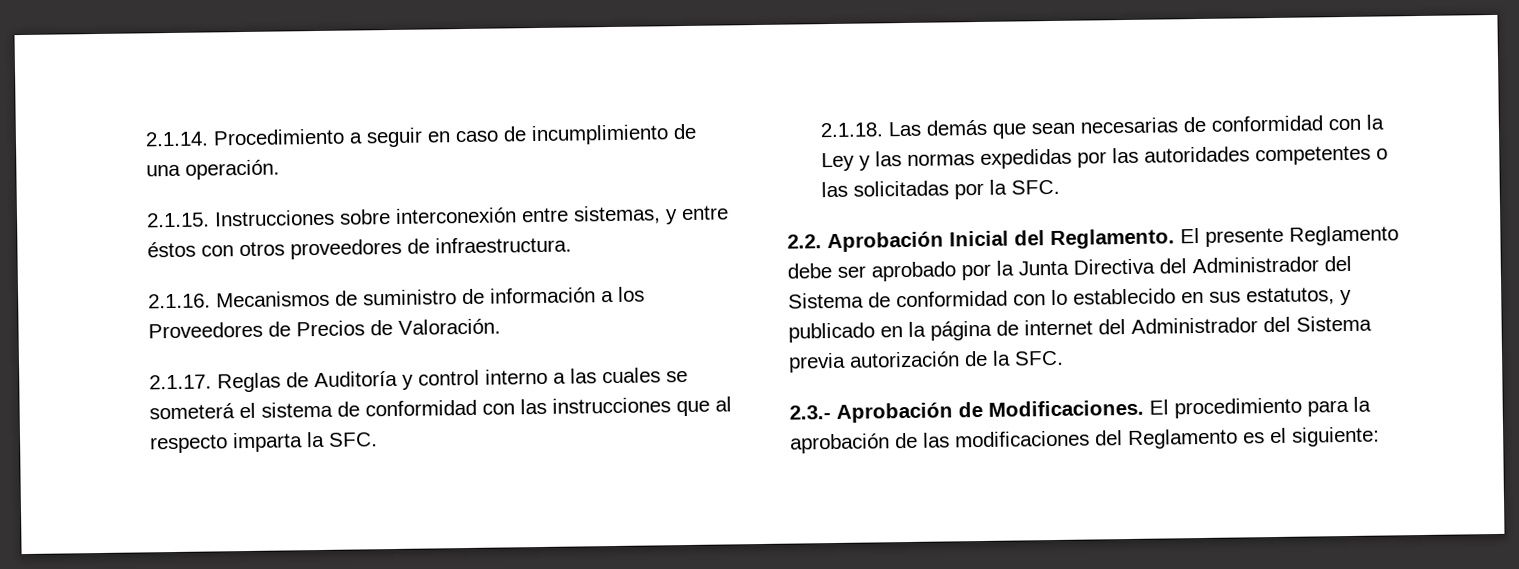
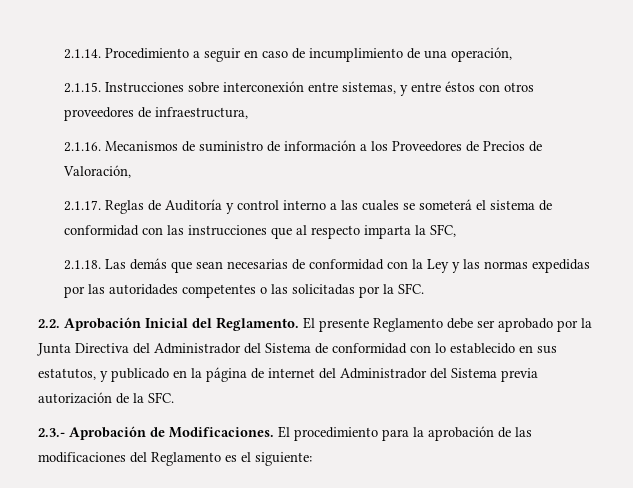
- 2.1.14. Procedimiento a seguir en caso de incumplimiento de una operación.
+ 2.1.14. Procedimiento a seguir en caso de incumplimiento de una operación,
- 2.1.15. Instrucciones sobre interconexión entre sistemas, y entre éstos con otros proveedores de infraestructura.
+ 2.1.15. Instrucciones sobre interconexión entre sistemas, y entre éstos con otros proveedores de infraestructura,
- 2.1.16. Mecanismos de suministro de información a los Proveedores de Precios de Valoración.
+ 2.1.16. Mecanismos de suministro de información a los Proveedores de Precios de Valoración,
- 2.1.17. Reglas de Auditoría y control interno a las cuales se someterá el sistema de conformidad con las instrucciones que al respecto imparta la SFC.
+ 2.1.17. Reglas de Auditoría y control interno a las cuales se someterá el sistema de conformidad con las instrucciones que al respecto imparta la SFC,

